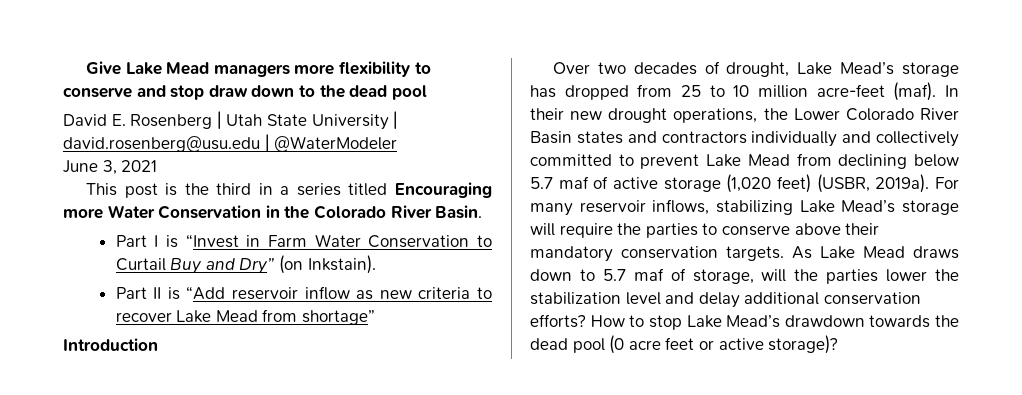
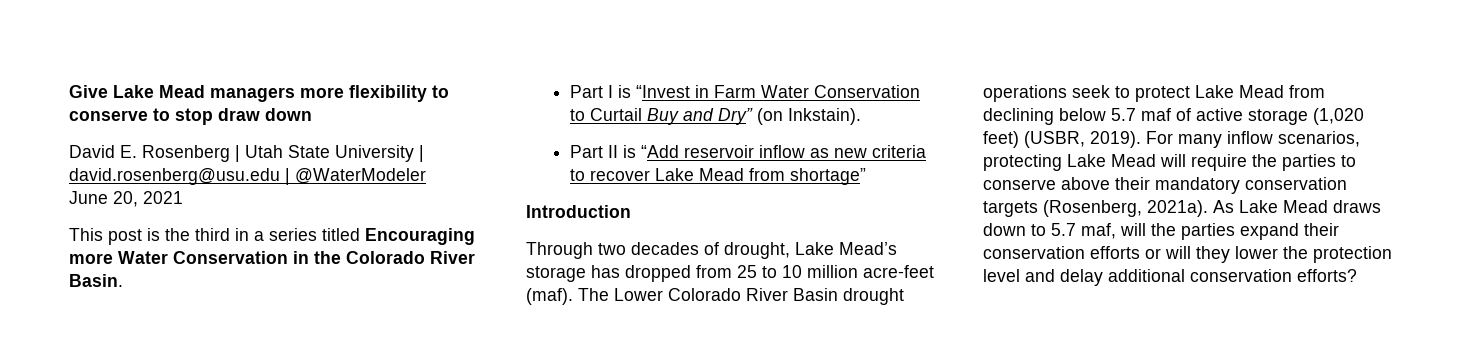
- Give Lake Mead managers more flexibility to conserve and stop draw down to the dead pool
+ Give Lake Mead managers more flexibility to conserve to stop draw down
- June 3, 2021
+ June 20, 2021
- Over two decades of drought, Lake Mead’s storage has dropped from 25 to 10 million acre-feet (maf).
+ Through two decades of drought, Lake Mead’s storage has dropped from 25 to 10 million acre-feet (maf).
- In their new drought operations, the Lower Colorado River Basin states and contractors individually and collectively committed to prevent Lake Mead from declining below 5.7 maf of active storage (1,020 feet) (USBR, 2019a).
+ The Lower Colorado River Basin drought operations seek to protect Lake Mead from declining below 5.7 maf of active storage (1,020 feet) (USBR, 2019).
- For many reservoir inflows, stabilizing Lake Mead’s storage will require the parties to conserve above their mandatory conservation targets.
+ For many inflow scenarios, protecting Lake Mead will require the parties to conserve above their mandatory conservation targets (Rosenberg, 2021a).
- As Lake Mead draws down to 5.7 maf of storage, will the parties lower the stabilization level and delay additional conservation efforts? How to stop Lake Mead’s drawdown towards the dead pool (0 acre feet or active storage)?
+ As Lake Mead draws down to 5.7 maf, will the parties expand their conservation efforts or will they lower the protection level and delay additional conservation efforts?

